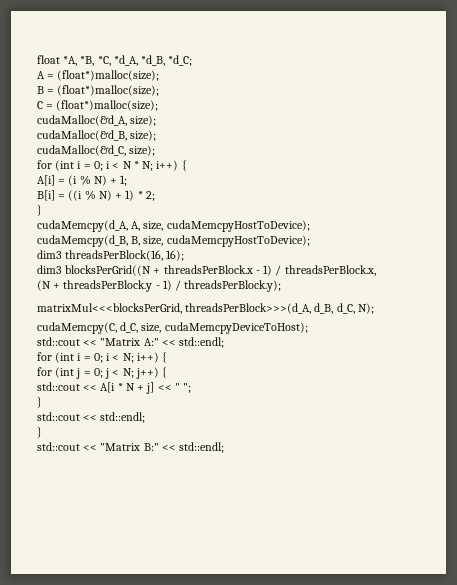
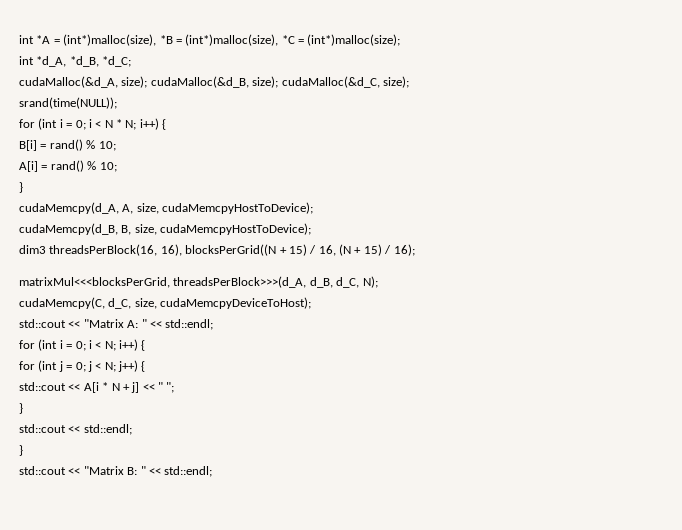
- float *A, *B, *C, *d_A, *d_B, *d_C;
- A = (float*)malloc(size);
- B = (float*)malloc(size);
- C = (float*)malloc(size);
+ int *A = (int*)malloc(size), *B = (int*)malloc(size), *C = (int*)malloc(size);
+ int *d_A, *d_B, *d_C;
- cudaMalloc(&d_A, size);
- cudaMalloc(&d_B, size);
- cudaMalloc(&d_C, size);
+ cudaMalloc(&d_A, size); cudaMalloc(&d_B, size); cudaMalloc(&d_C, size);
+ srand(time(NULL));
- A[i] = (i % N) + 1;
- B[i] = ((i % N) + 1) * 2;
+ B[i] = rand() % 10;
+ A[i] = rand() % 10;
- dim3 threadsPerBlock(16, 16);
- dim3 blocksPerGrid((N + threadsPerBlock.x - 1) / threadsPerBlock.x,
- (N + threadsPerBlock.y - 1) / threadsPerBlock.y);
+ dim3 threadsPerBlock(16, 16), blocksPerGrid((N + 15) / 16, (N + 15) / 16);
- std::cout << "Matrix A:" << std::endl;
+ std::cout << "Matrix A: " << std::endl;
- std::cout << "Matrix B:" << std::endl;
+ std::cout << "Matrix B: " << std::endl;

